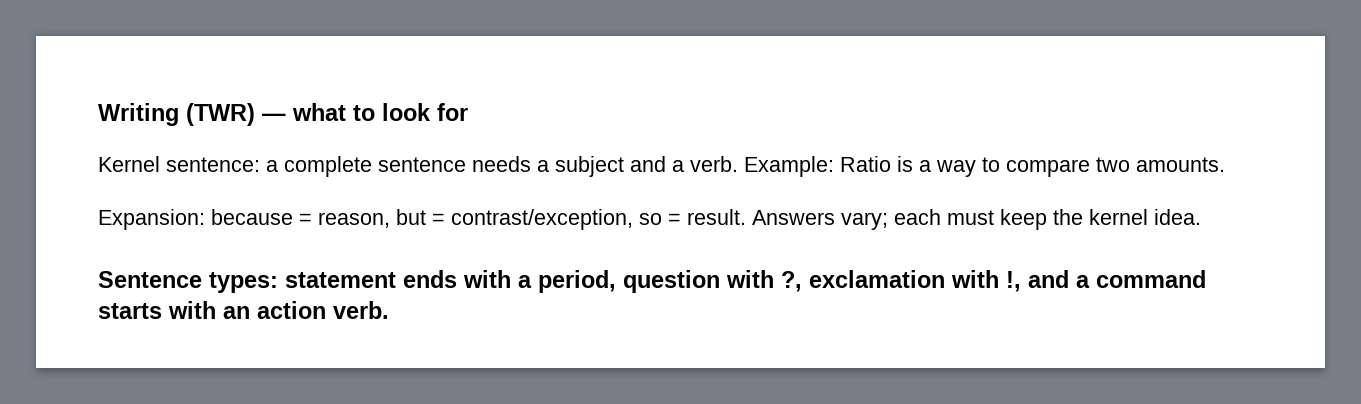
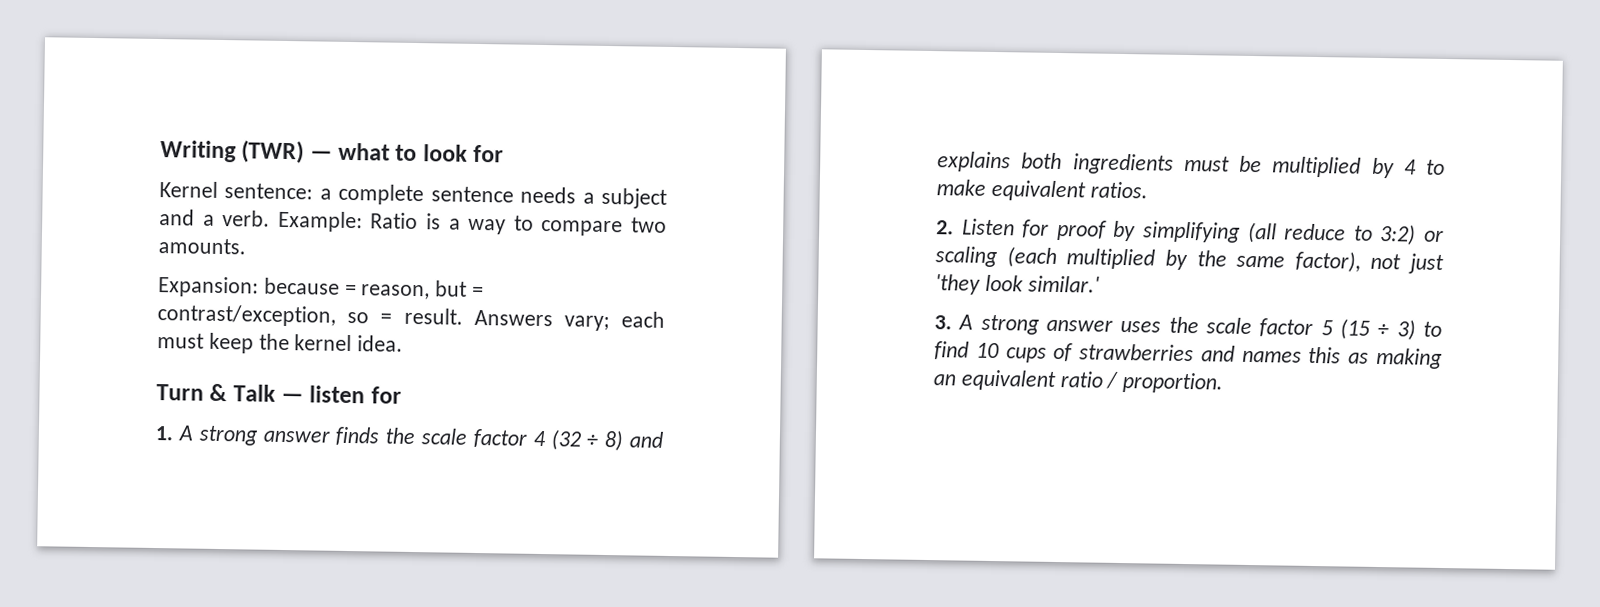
- Sentence types: statement ends with a period, question with ?, exclamation with !, and a command starts with an action verb.
+ Turn & Talk — listen for
+ 1. A strong answer finds the scale factor 4 (32 ÷ 8) and explains both ingredients must be multiplied by 4 to make equivalent ratios.
+ 2. Listen for proof by simplifying (all reduce to 3:2) or scaling (each multiplied by the same factor), not just 'they look similar.'
+ 3. A strong answer uses the scale factor 5 (15 ÷ 3) to find 10 cups of strawberries and names this as making an equivalent ratio / proportion.

